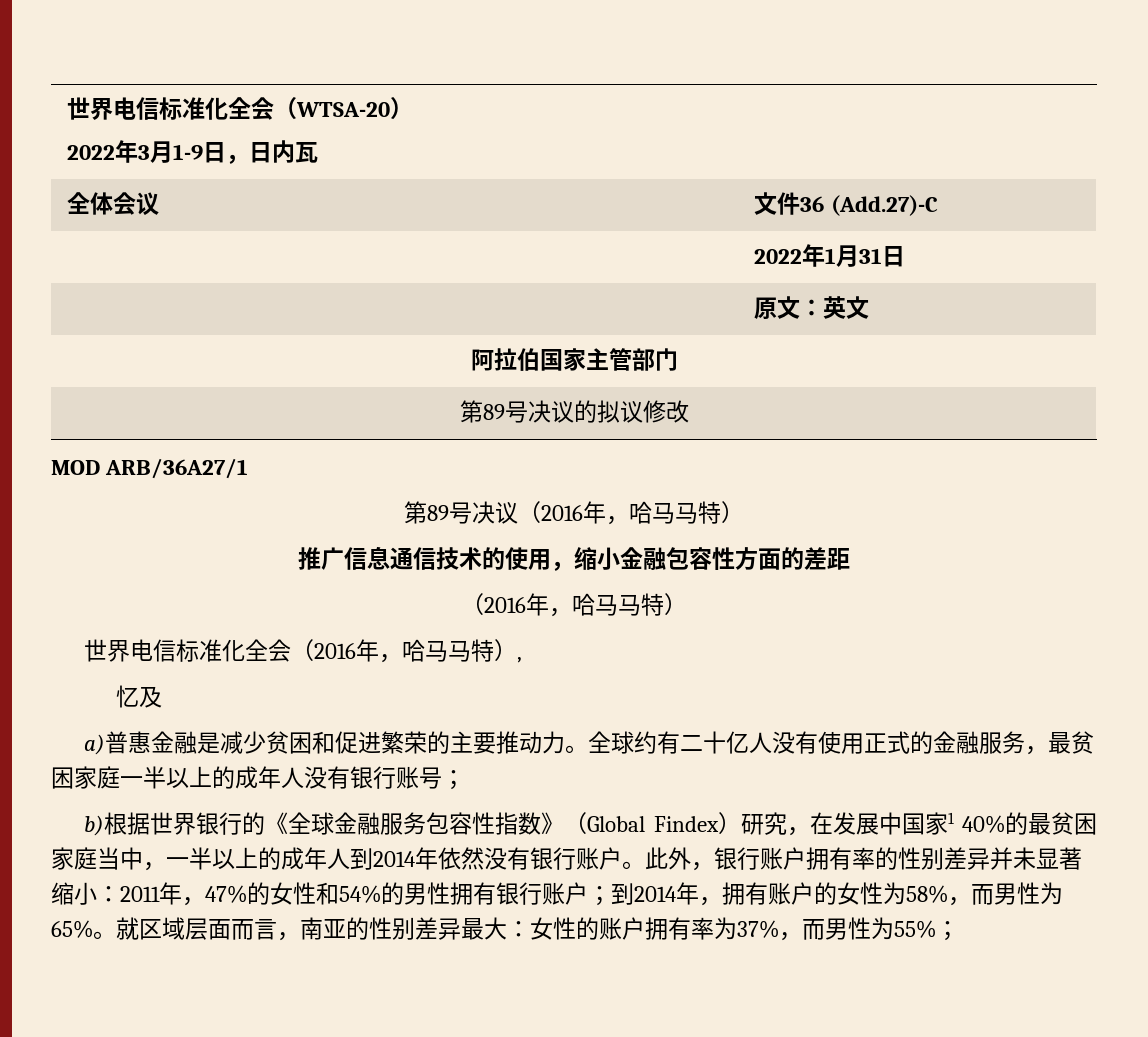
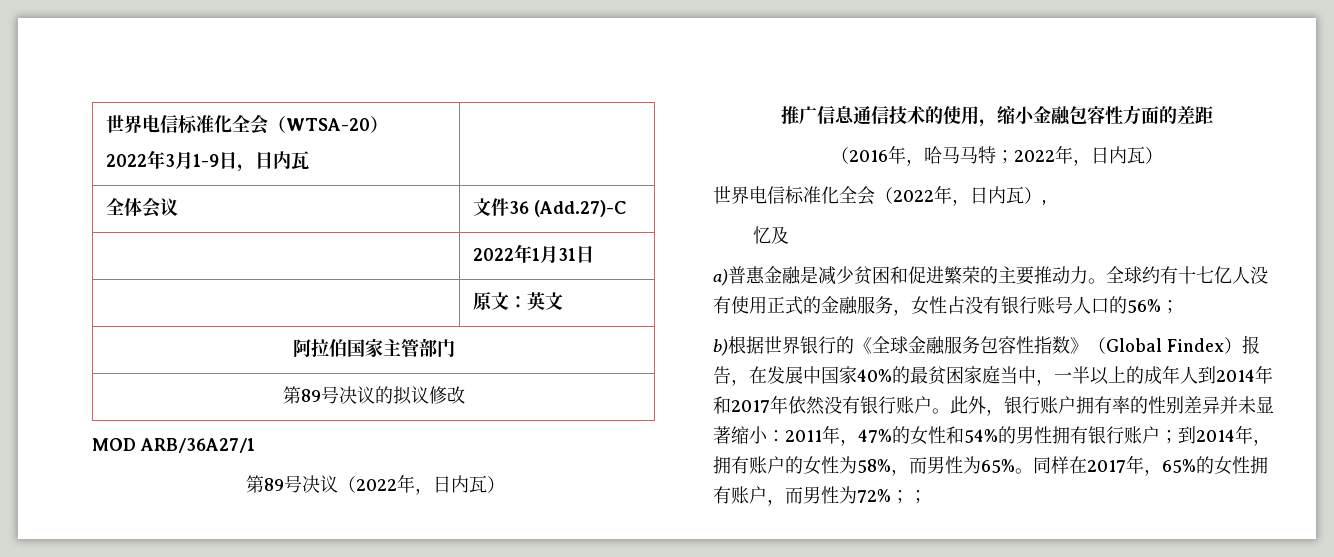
- 第89号决议（2016年，哈马马特）
+ 第89号决议（2022年，日内瓦）
  推广信息通信技术的使用，缩小金融包容性方面的差距
- （2016年，哈马马特）
+ （2016年，哈马马特；2022年，日内瓦）
- 世界电信标准化全会（2016年，哈马马特）,
+ 世界电信标准化全会（2022年，日内瓦）,
- 全球约有二十亿人没有使用正式的金融服务，最贫困家庭一半以上的成年人没有银行账号；
+ 全球约有十七亿人没有使用正式的金融服务，女性占没有银行账号人口的56%；
- b)根据世界银行的《全球金融服务包容性指数》（Global Findex）研究，在发展中国家1 40%的最贫困家庭当中，一半以上的成年人到2014年依然没有银行账户。
+ b)根据世界银行的《全球金融服务包容性指数》（Global Findex）报告，在发展中国家40%的最贫困家庭当中，一半以上的成年人到2014年和2017年依然没有银行账户。
- 就区域层面而言，南亚的性别差异最大：女性的账户拥有率为37%，而男性为55%；
+ 同样在2017年，65%的女性拥有账户，而男性为72%；；

